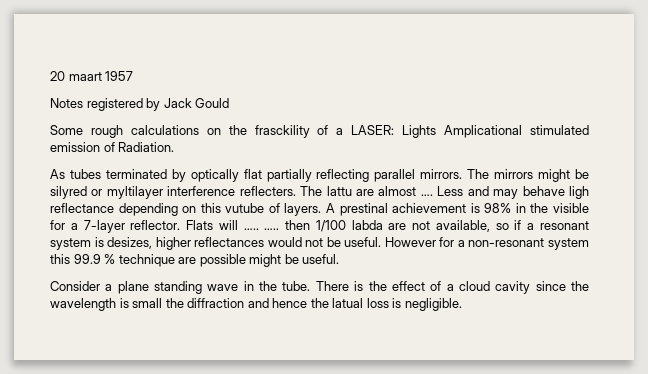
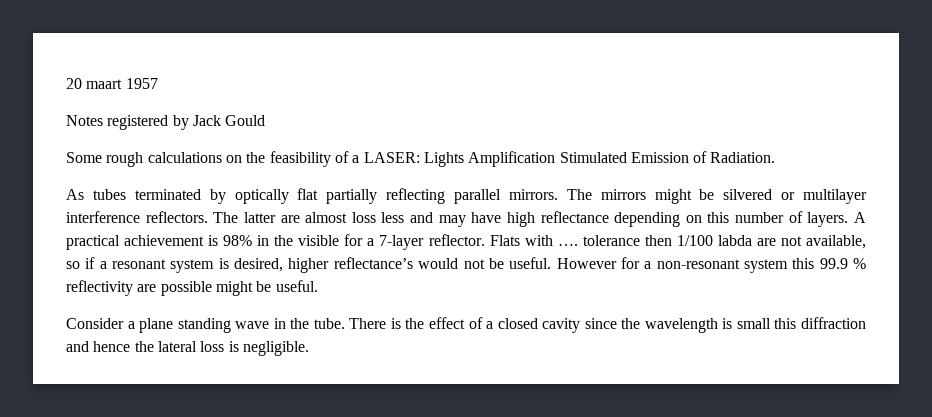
- Some rough calculations on the frasckility of a LASER: Lights Amplicational stimulated emission of Radiation.
+ Some rough calculations on the feasibility of a LASER: Lights Amplification Stimulated Emission of Radiation.
- The mirrors might be silyred or myltilayer interference reflecters. The lattu are almost …. Less and may behave ligh reflectance depending on this vutube of layers.
+ The mirrors might be silvered or multilayer interference reflectors. The latter are almost loss less and may have high reflectance depending on this number of layers.
- A prestinal achievement is 98% in the visible for a 7-layer reflector.
+ A practical achievement is 98% in the visible for a 7-layer reflector.
- Flats will ….. ….. then 1/100 labda are not available, so if a resonant system is desizes, higher reflectances would not be useful.
+ Flats with …. tolerance then 1/100 labda are not available, so if a resonant system is desired, higher reflectance’s would not be useful.
- However for a non-resonant system this 99.9 % technique are possible might be useful.
+ However for a non-resonant system this 99.9 % reflectivity are possible might be useful.
- There is the effect of a cloud cavity since the wavelength is small the diffraction and hence the latual loss is negligible.
+ There is the effect of a closed cavity since the wavelength is small this diffraction and hence the lateral loss is negligible.

